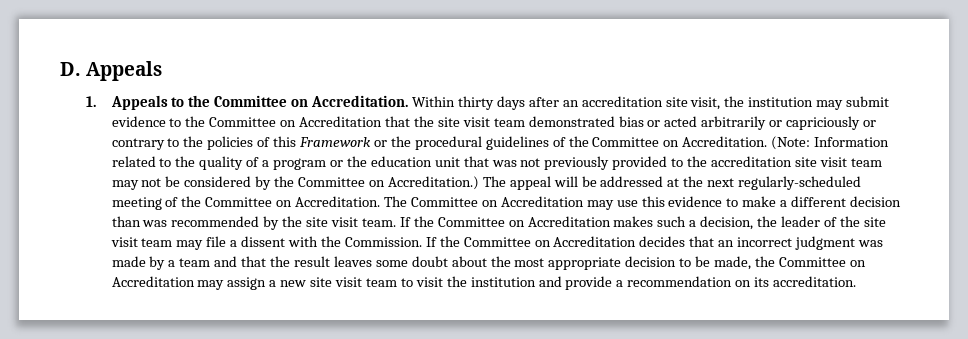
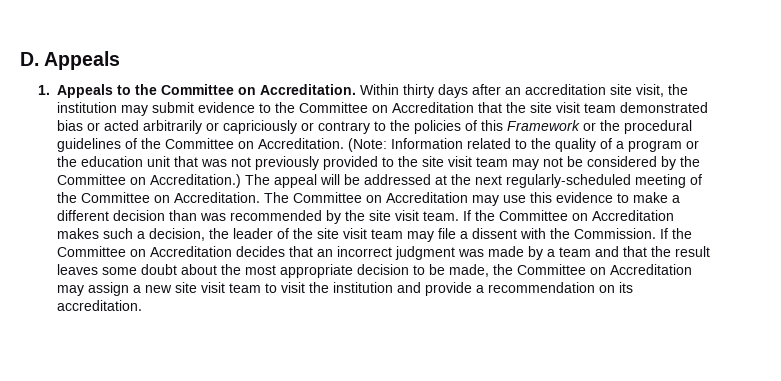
- (Note: Information related to the quality of a program or the education unit that was not previously provided to the accreditation site visit team may not be considered by the Committee on Accreditation.)
+ (Note: Information related to the quality of a program or the education unit that was not previously provided to the site visit team may not be considered by the Committee on Accreditation.)

